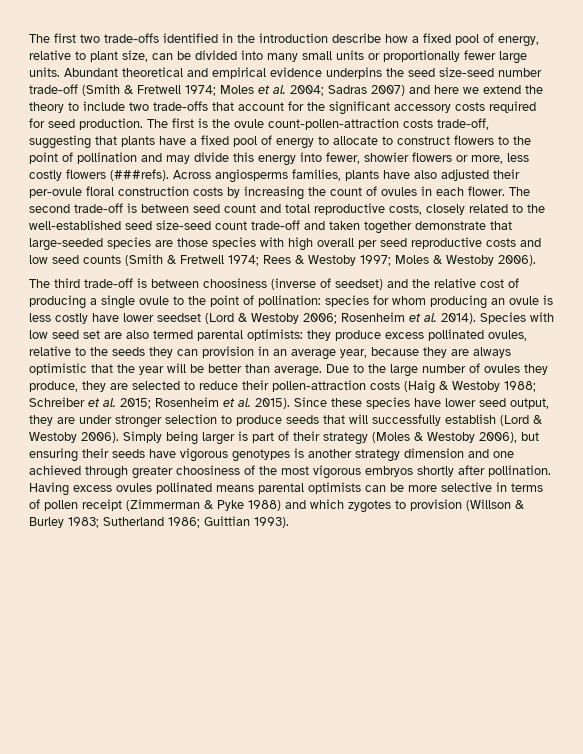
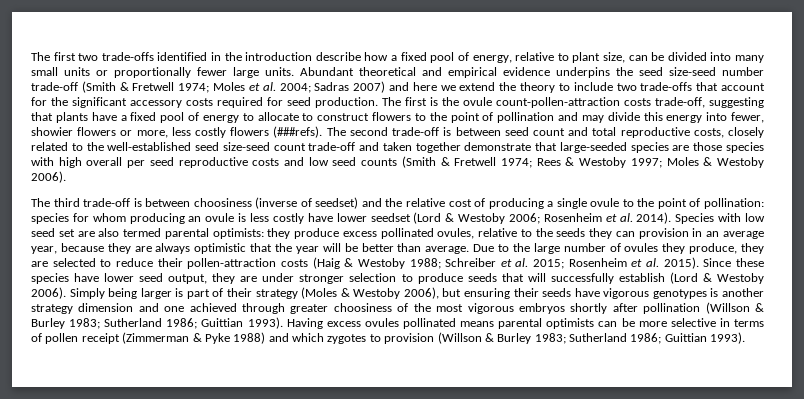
- Across angiosperms families, plants have also adjusted their per-ovule floral construction costs by increasing the count of ovules in each flower.
- Simply being larger is part of their strategy (Moles & Westoby 2006), but ensuring their seeds have vigorous genotypes is another strategy dimension and one achieved through greater choosiness of the most vigorous embryos shortly after pollination.
+ Simply being larger is part of their strategy (Moles & Westoby 2006), but ensuring their seeds have vigorous genotypes is another strategy dimension and one achieved through greater choosiness of the most vigorous embryos shortly after pollination (Willson & Burley 1983; Sutherland 1986; Guittian 1993).

